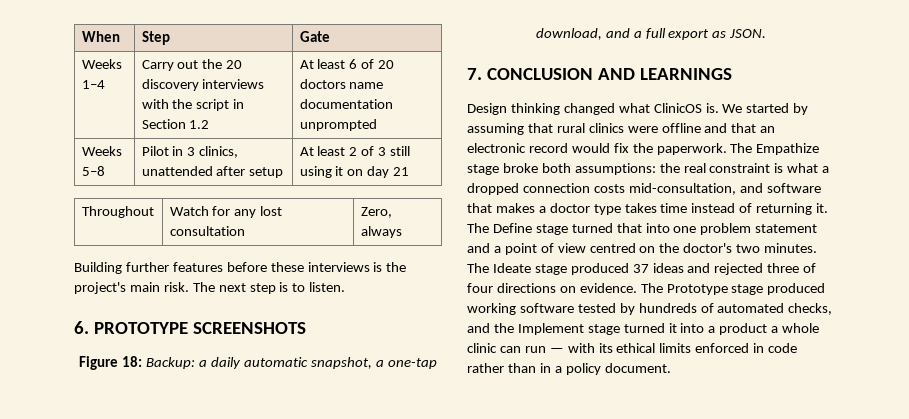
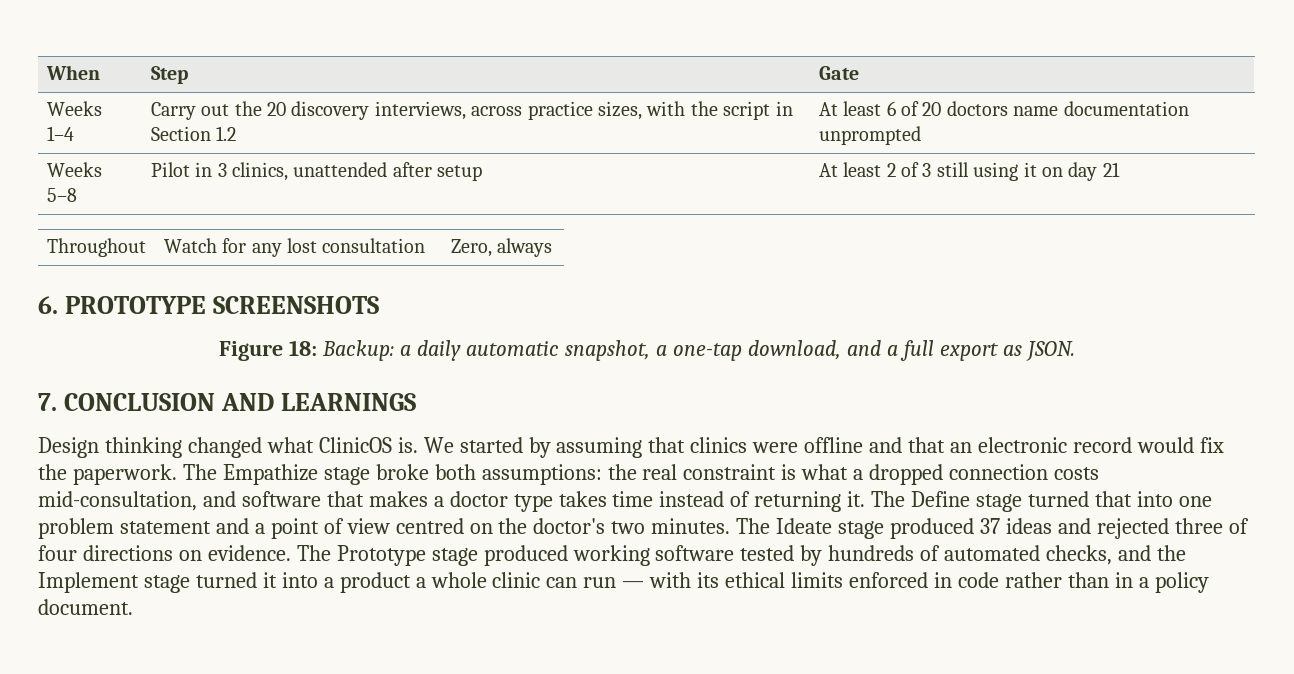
- Weeks 1–4 | Carry out the 20 discovery interviews with the script in Section 1.2 | At least 6 of 20 doctors name documentation unprompted
+ Weeks 1–4 | Carry out the 20 discovery interviews, across practice sizes, with the script in Section 1.2 | At least 6 of 20 doctors name documentation unprompted
- Building further features before these interviews is the project's main risk. The next step is to listen.
- We started by assuming that rural clinics were offline and that an electronic record would fix the paperwork.
+ We started by assuming that clinics were offline and that an electronic record would fix the paperwork.

